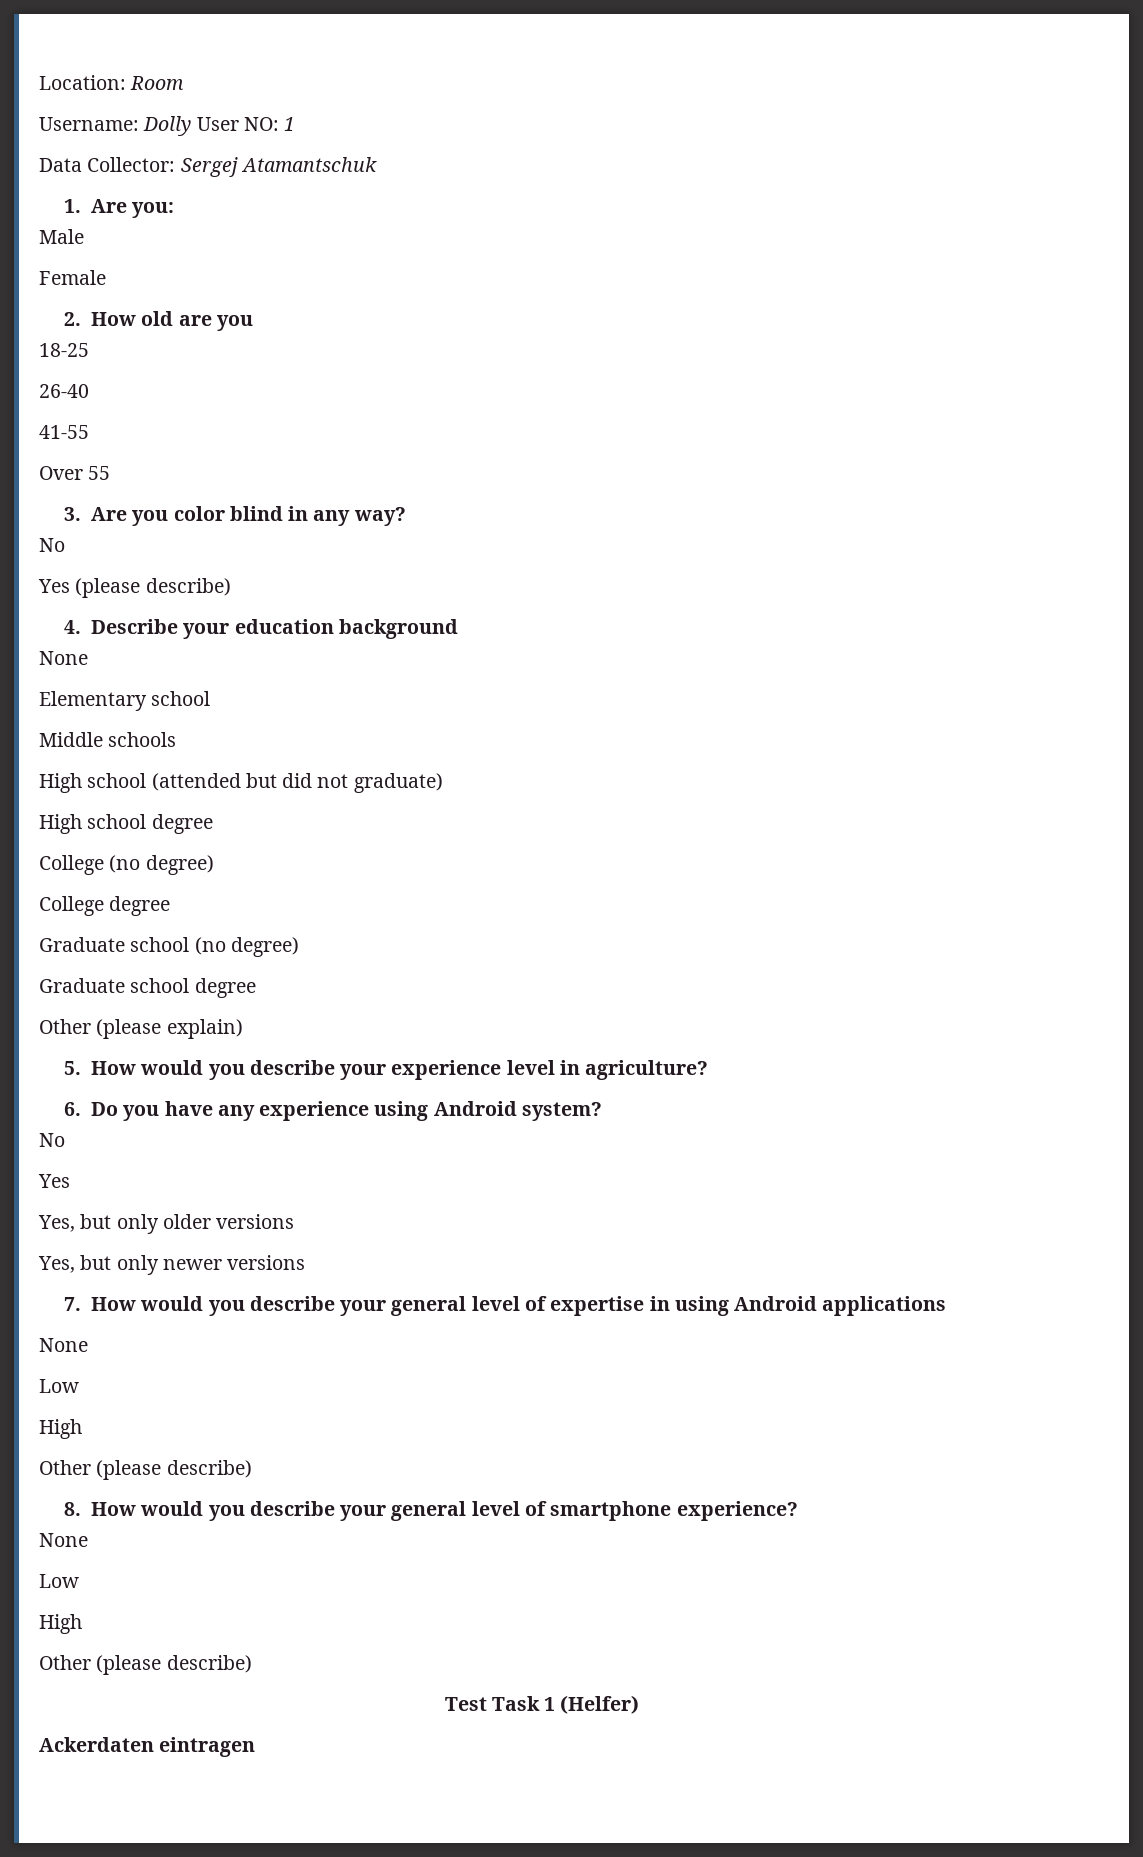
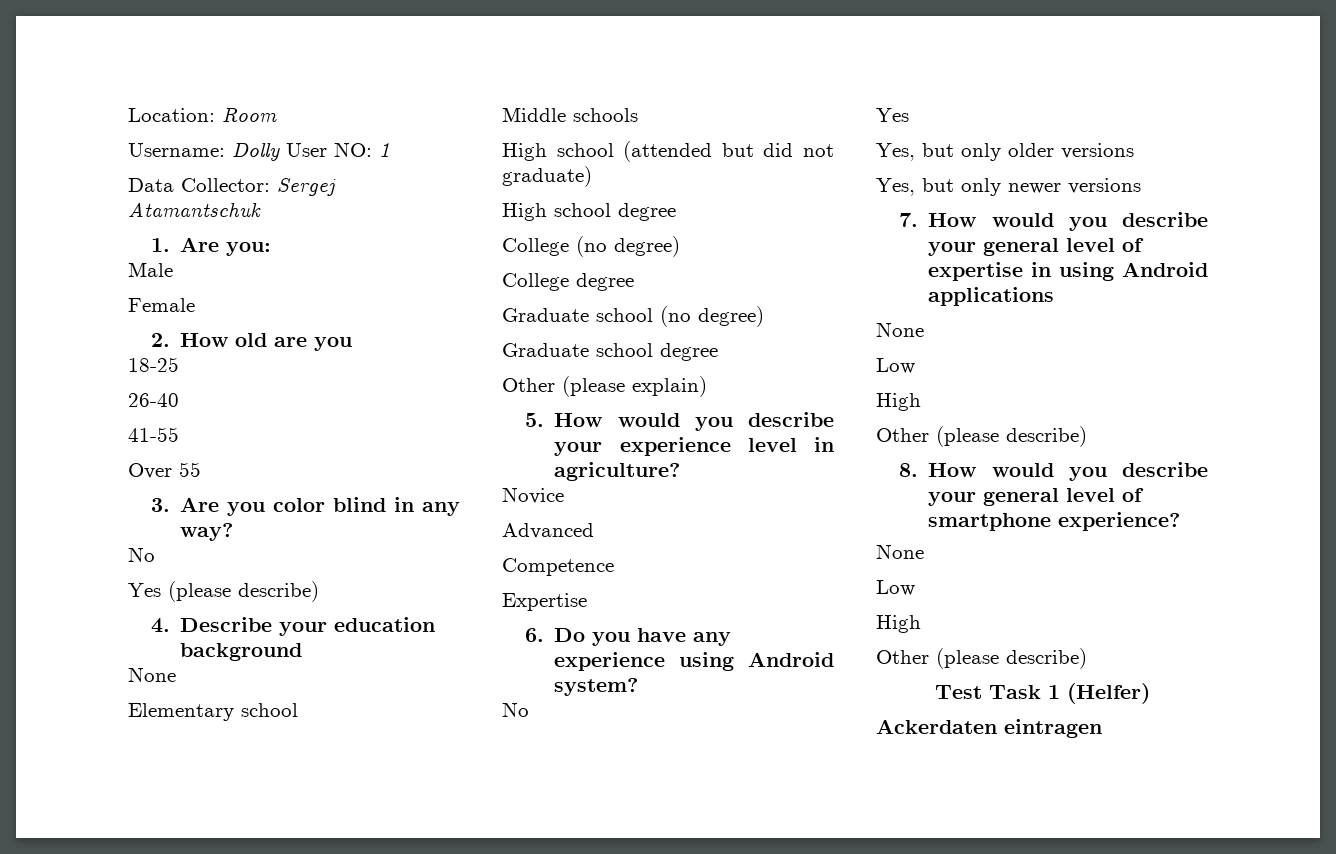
+ Novice
+ Advanced
+ Competence
+ Expertise

